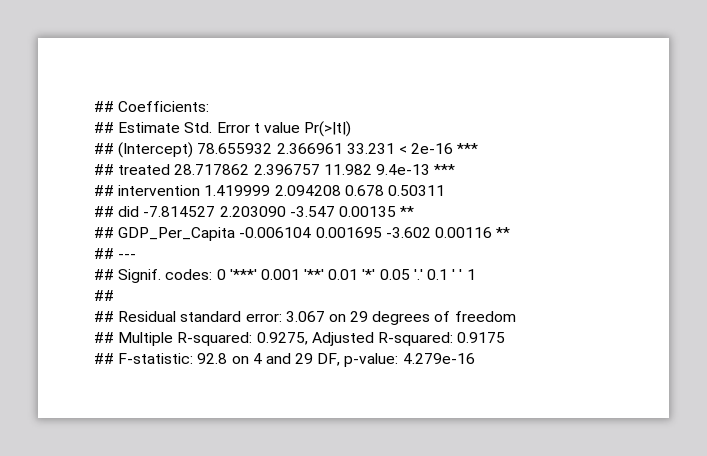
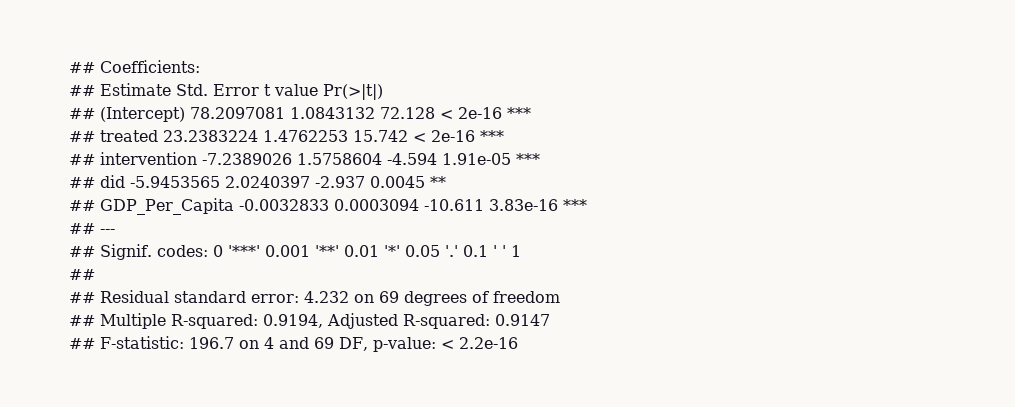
- ## (Intercept) 78.655932 2.366961 33.231 < 2e-16 ***
+ ## (Intercept) 78.2097081 1.0843132 72.128 < 2e-16 ***
- ## treated 28.717862 2.396757 11.982 9.4e-13 ***
- ## intervention 1.419999 2.094208 0.678 0.50311
- ## did -7.814527 2.203090 -3.547 0.00135 **
- ## GDP_Per_Capita -0.006104 0.001695 -3.602 0.00116 **
+ ## treated 23.2383224 1.4762253 15.742 < 2e-16 ***
+ ## intervention -7.2389026 1.5758604 -4.594 1.91e-05 ***
+ ## did -5.9453565 2.0240397 -2.937 0.0045 **
+ ## GDP_Per_Capita -0.0032833 0.0003094 -10.611 3.83e-16 ***
- ## Residual standard error: 3.067 on 29 degrees of freedom
+ ## Residual standard error: 4.232 on 69 degrees of freedom
- ## Multiple R-squared: 0.9275, Adjusted R-squared: 0.9175
+ ## Multiple R-squared: 0.9194, Adjusted R-squared: 0.9147
- ## F-statistic: 92.8 on 4 and 29 DF, p-value: 4.279e-16
+ ## F-statistic: 196.7 on 4 and 69 DF, p-value: < 2.2e-16

